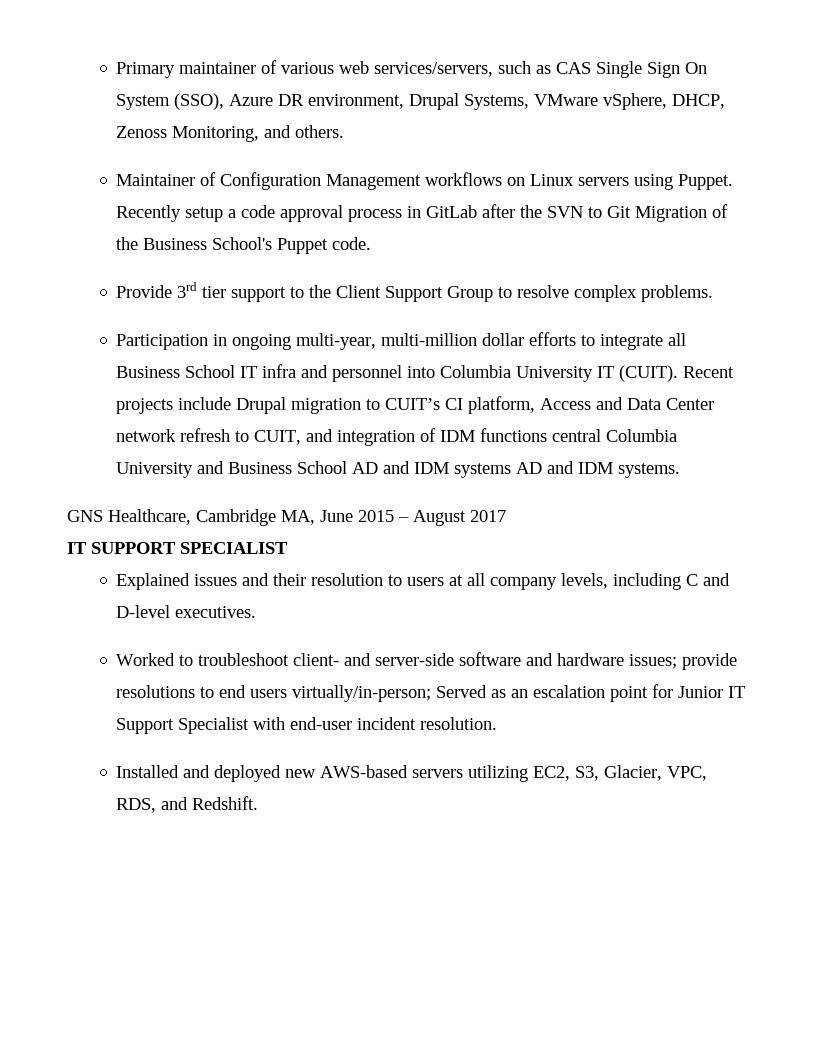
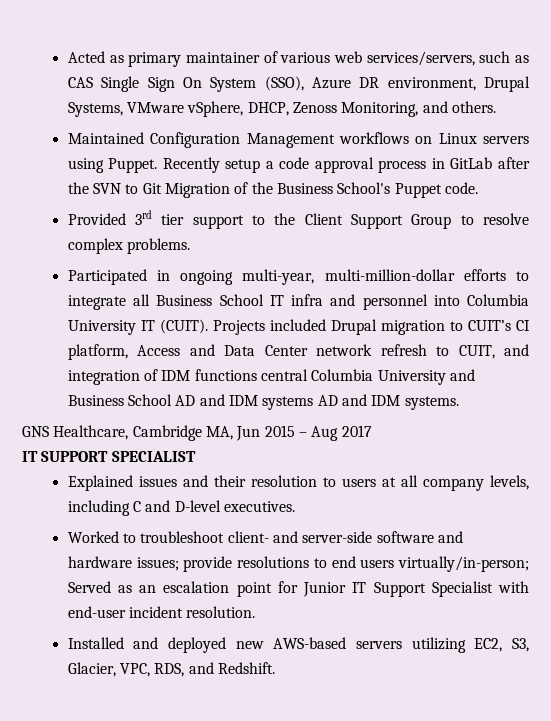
- Primary maintainer of various web services/servers, such as CAS Single Sign On System (SSO), Azure DR environment, Drupal Systems, VMware vSphere, DHCP, Zenoss Monitoring, and others.
+ Acted as primary maintainer of various web services/servers, such as CAS Single Sign On System (SSO), Azure DR environment, Drupal Systems, VMware vSphere, DHCP, Zenoss Monitoring, and others.
- Maintainer of Configuration Management workflows on Linux servers using Puppet.
+ Maintained Configuration Management workflows on Linux servers using Puppet.
- Provide 3rd tier support to the Client Support Group to resolve complex problems.
+ Provided 3rd tier support to the Client Support Group to resolve complex problems.
- Participation in ongoing multi-year, multi-million dollar efforts to integrate all Business School IT infra and personnel into Columbia University IT (CUIT).
+ Participated in ongoing multi-year, multi-million-dollar efforts to integrate all Business School IT infra and personnel into Columbia University IT (CUIT).
- Recent projects include Drupal migration to CUIT’s CI platform, Access and Data Center network refresh to CUIT, and integration of IDM functions central Columbia University and Business School AD and IDM systems AD and IDM systems.
+ Projects included Drupal migration to CUIT’s CI platform, Access and Data Center network refresh to CUIT, and integration of IDM functions central Columbia University and Business School AD and IDM systems AD and IDM systems.
- GNS Healthcare, Cambridge MA, June 2015 – August 2017
+ GNS Healthcare, Cambridge MA, Jun 2015 – Aug 2017

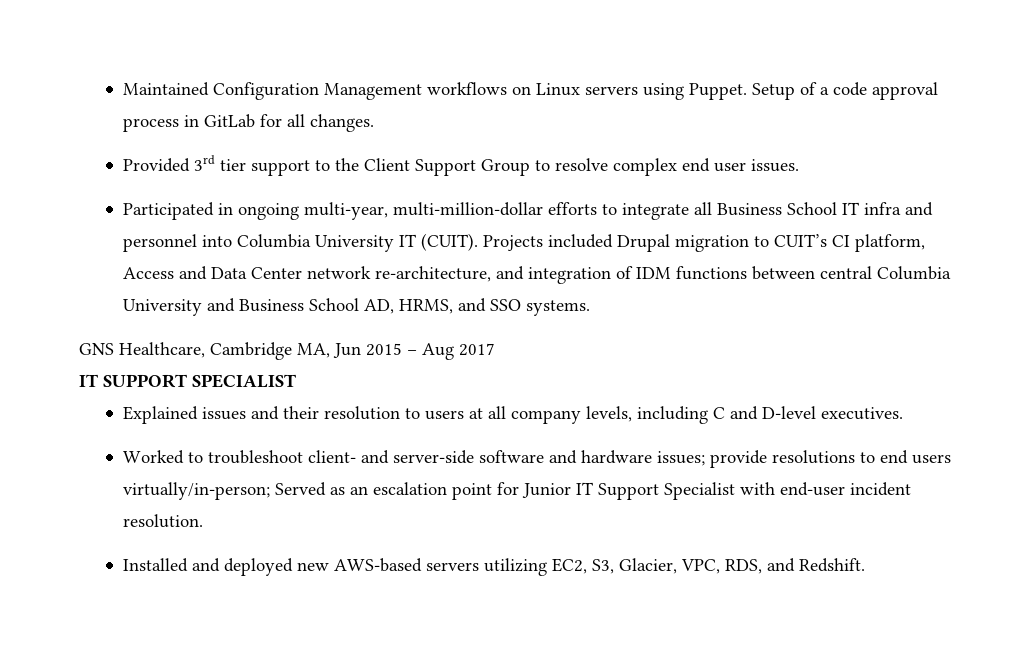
- Acted as primary maintainer of various web services/servers, such as CAS Single Sign On System (SSO), Azure DR environment, Drupal Systems, VMware vSphere, DHCP, Zenoss Monitoring, and others.
- Recently setup a code approval process in GitLab after the SVN to Git Migration of the Business School's Puppet code.
+ Setup of a code approval process in GitLab for all changes.
- Provided 3rd tier support to the Client Support Group to resolve complex problems.
+ Provided 3rd tier support to the Client Support Group to resolve complex end user issues.
- Projects included Drupal migration to CUIT’s CI platform, Access and Data Center network refresh to CUIT, and integration of IDM functions central Columbia University and Business School AD and IDM systems AD and IDM systems.
+ Projects included Drupal migration to CUIT’s CI platform, Access and Data Center network re-architecture, and integration of IDM functions between central Columbia University and Business School AD, HRMS, and SSO systems.

